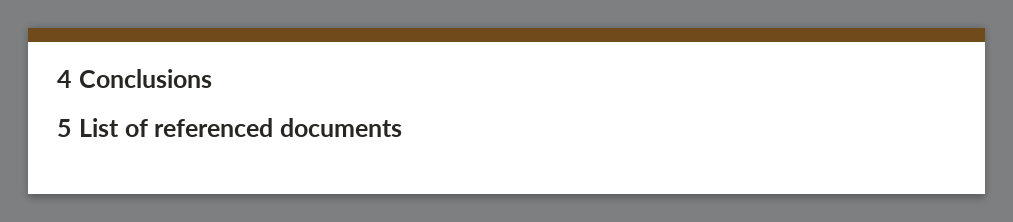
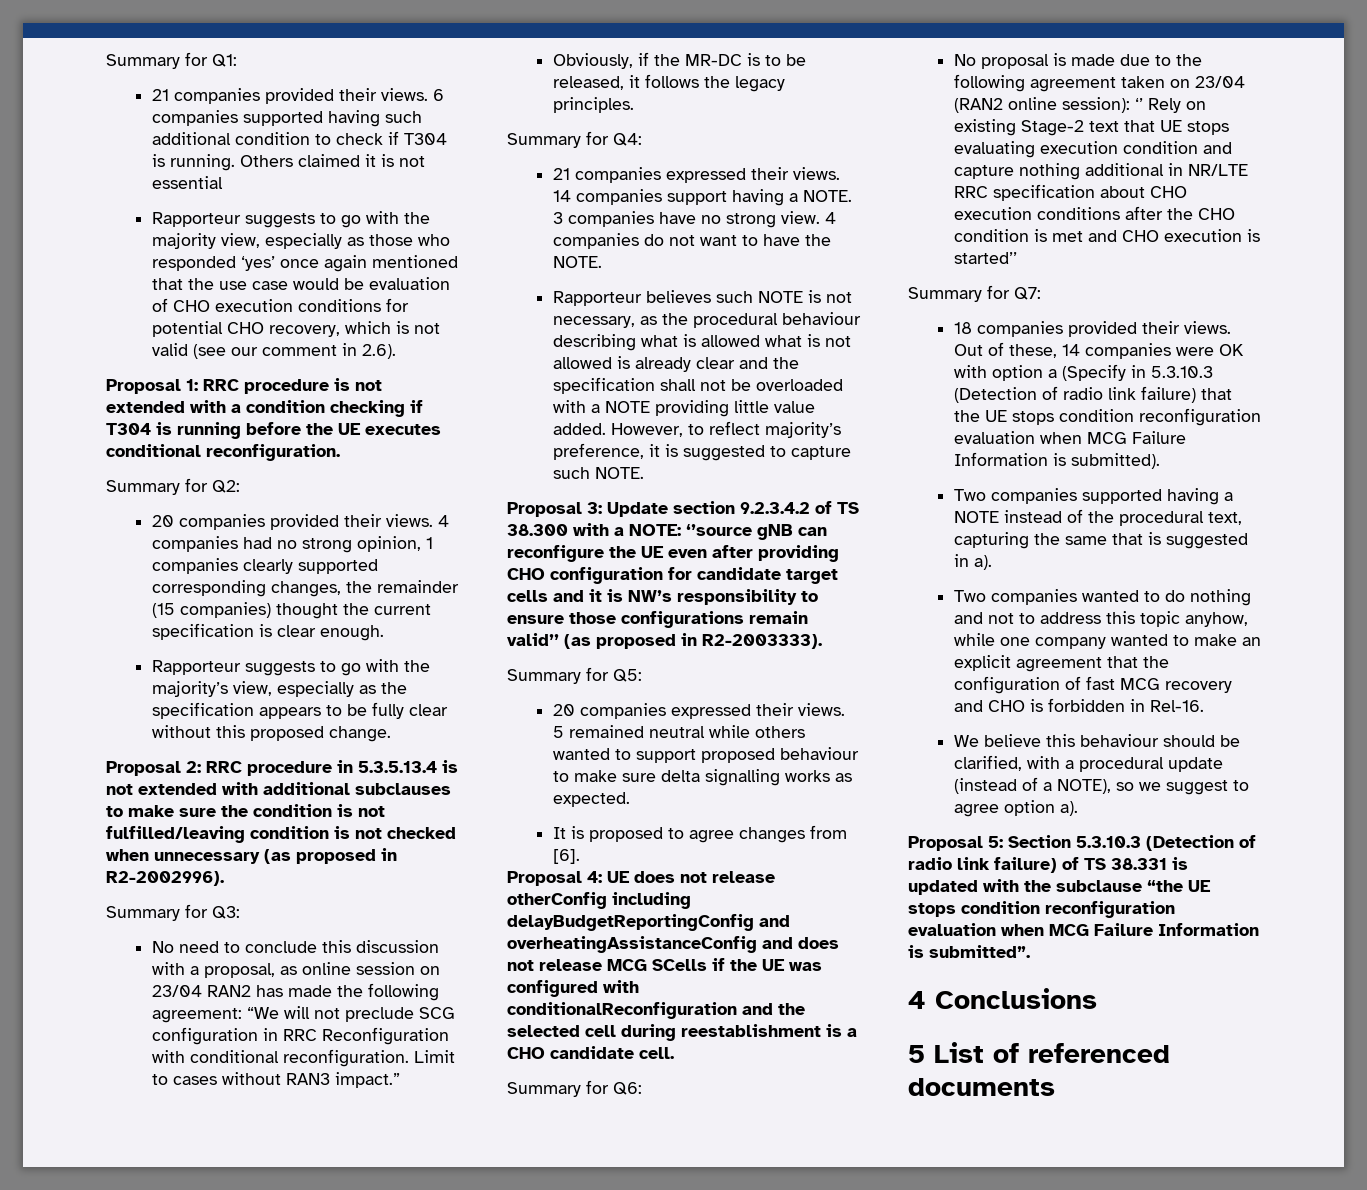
+ Summary for Q1:
+ 21 companies provided their views. 6 companies supported having such additional condition to check if T304 is running. Others claimed it is not essential
+ Rapporteur suggests to go with the majority view, especially as those who responded ‘yes’ once again mentioned that the use case would be evaluation of CHO execution conditions for potential CHO recovery, which is not valid (see our comment in 2.6).
+ Proposal 1: RRC procedure is not extended with a condition checking if T304 is running before the UE executes conditional reconfiguration.
+ Summary for Q2:
+ 20 companies provided their views. 4 companies had no strong opinion, 1 companies clearly supported corresponding changes, the remainder (15 companies) thought the current specification is clear enough.
+ Rapporteur suggests to go with the majority’s view, especially as the specification appears to be fully clear without this proposed change.
+ Proposal 2: RRC procedure in 5.3.5.13.4 is not extended with additional subclauses to make sure the condition is not fulfilled/leaving condition is not checked when unnecessary (as proposed in R2-2002996).
+ Summary for Q3:
+ No need to conclude this discussion with a proposal, as online session on 23/04 RAN2 has made the following agreement: “We will not preclude SCG configuration in RRC Reconfiguration with conditional reconfiguration. Limit to cases without RAN3 impact.”
+ Obviously, if the MR-DC is to be released, it follows the legacy principles.
+ Summary for Q4:
+ 21 companies expressed their views. 14 companies support having a NOTE. 3 companies have no strong view. 4 companies do not want to have the NOTE.
+ Rapporteur believes such NOTE is not necessary, as the procedural behaviour describing what is allowed what is not allowed is already clear and the specification shall not be overloaded with a NOTE providing little value added. However, to reflect majority’s preference, it is suggested to capture such NOTE.
+ Proposal 3: Update section 9.2.3.4.2 of TS 38.300 with a NOTE: ‘’source gNB can reconfigure the UE even after providing CHO configuration for candidate target cells and it is NW’s responsibility to ensure those configurations remain valid’’ (as proposed in R2-2003333).
+ Summary for Q5:
+ 20 companies expressed their views. 5 remained neutral while others wanted to support proposed behaviour to make sure delta signalling works as expected.
+ It is proposed to agree changes from [6].
+ Proposal 4: UE does not release otherConfig including delayBudgetReportingConfig and overheatingAssistanceConfig and does not release MCG SCells if the UE was configured with conditionalReconfiguration and the selected cell during reestablishment is a CHO candidate cell.
+ Summary for Q6:
+ No proposal is made due to the following agreement taken on 23/04 (RAN2 online session): ‘’ Rely on existing Stage-2 text that UE stops evaluating execution condition and capture nothing additional in NR/LTE RRC specification about CHO execution conditions after the CHO condition is met and CHO execution is started’’
+ Summary for Q7:
+ 18 companies provided their views. Out of these, 14 companies were OK with option a (Specify in 5.3.10.3 (Detection of radio link failure) that the UE stops condition reconfiguration evaluation when MCG Failure Information is submitted).
+ Two companies supported having a NOTE instead of the procedural text, capturing the same that is suggested in a).
+ Two companies wanted to do nothing and not to address this topic anyhow, while one company wanted to make an explicit agreement that the configuration of fast MCG recovery and CHO is forbidden in Rel-16.
+ We believe this behaviour should be clarified, with a procedural update (instead of a NOTE), so we suggest to agree option a).
+ Proposal 5: Section 5.3.10.3 (Detection of radio link failure) of TS 38.331 is updated with the subclause “the UE stops condition reconfiguration evaluation when MCG Failure Information is submitted”.

